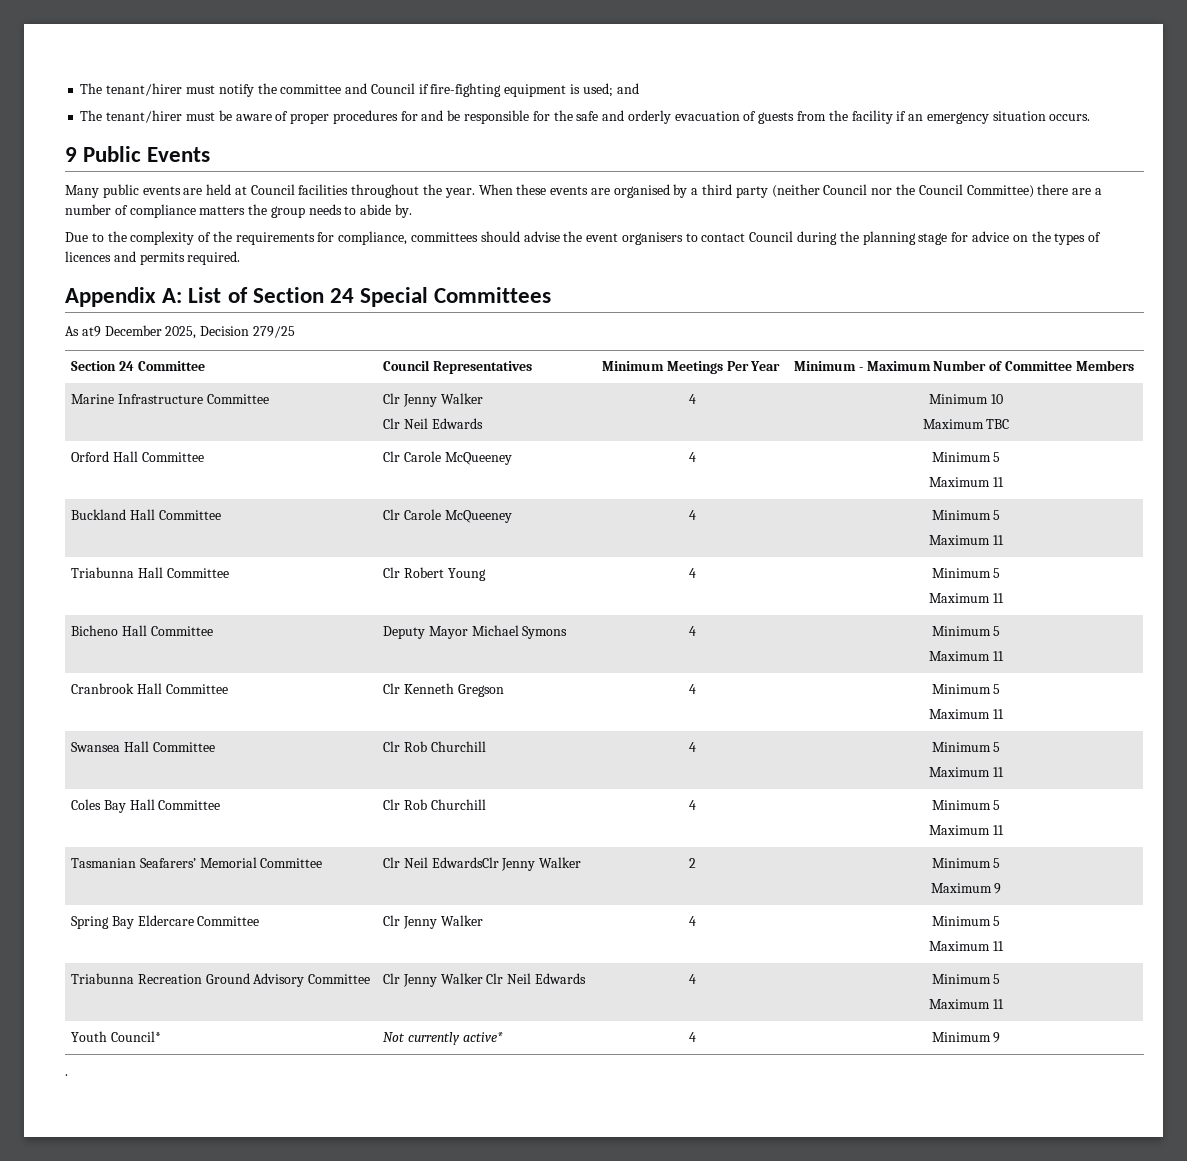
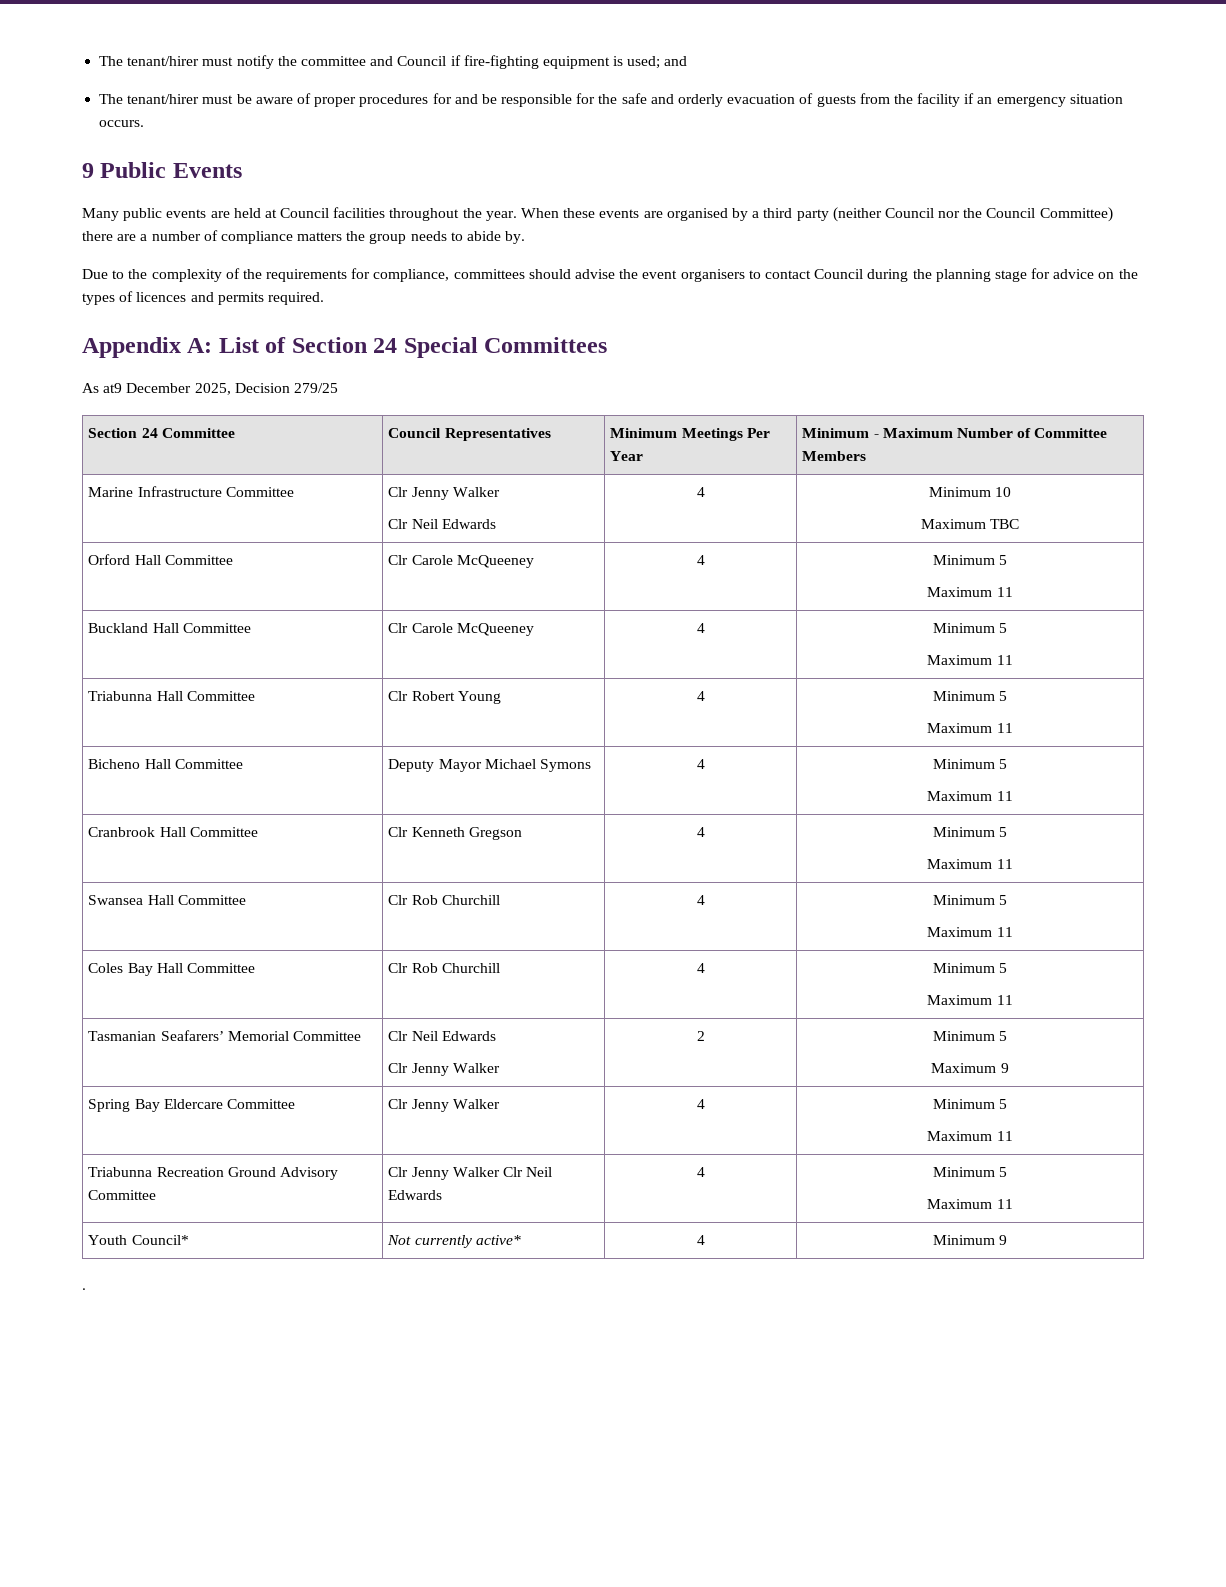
- Tasmanian Seafarers’ Memorial Committee | Clr Neil EdwardsClr Jenny Walker | 2 | Minimum 5
+ Tasmanian Seafarers’ Memorial Committee | Clr Neil Edwards
+ Clr Jenny Walker | 2 | Minimum 5

